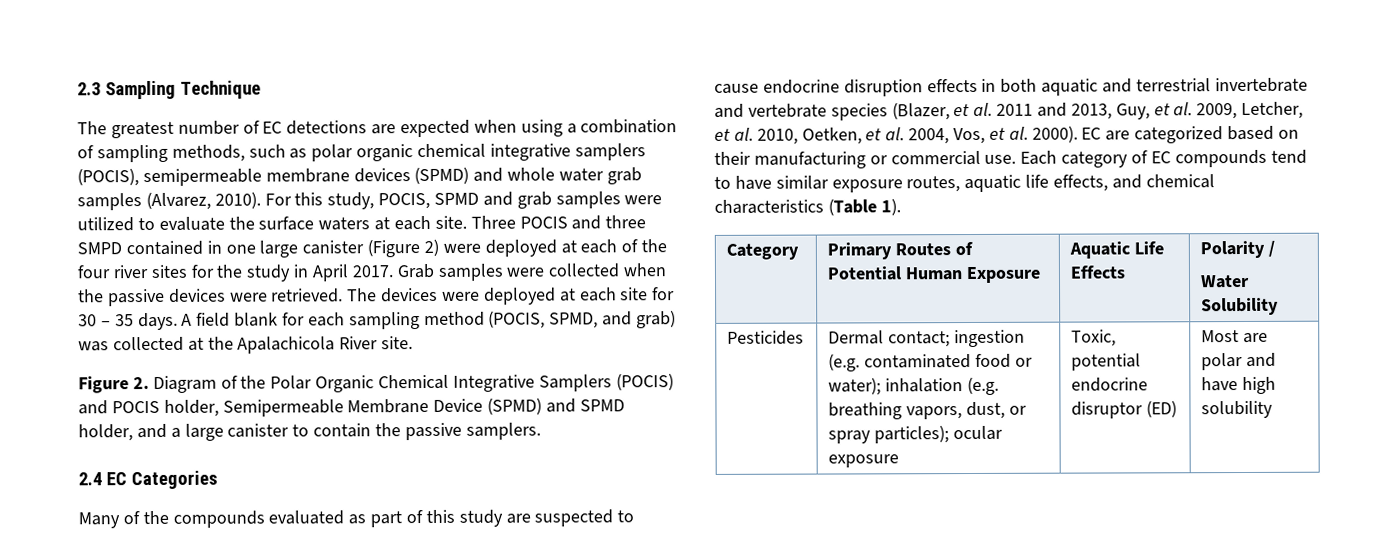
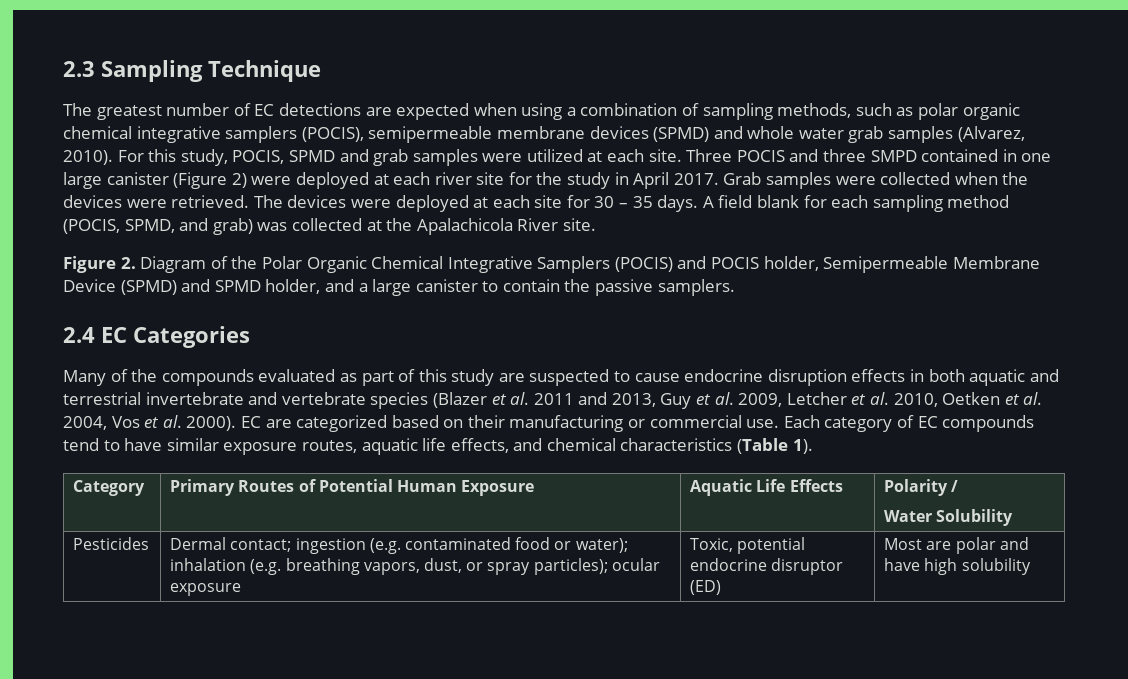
- For this study, POCIS, SPMD and grab samples were utilized to evaluate the surface waters at each site.
+ For this study, POCIS, SPMD and grab samples were utilized at each site.
- Three POCIS and three SMPD contained in one large canister (Figure 2) were deployed at each of the four river sites for the study in April 2017.
+ Three POCIS and three SMPD contained in one large canister (Figure 2) were deployed at each river site for the study in April 2017.
- Grab samples were collected when the passive devices were retrieved.
+ Grab samples were collected when the devices were retrieved.
- Many of the compounds evaluated as part of this study are suspected to cause endocrine disruption effects in both aquatic and terrestrial invertebrate and vertebrate species (Blazer, et al. 2011 and 2013, Guy, et al. 2009, Letcher, et al. 2010, Oetken, et al. 2004, Vos, et al. 2000).
+ Many of the compounds evaluated as part of this study are suspected to cause endocrine disruption effects in both aquatic and terrestrial invertebrate and vertebrate species (Blazer et al. 2011 and 2013, Guy et al. 2009, Letcher et al. 2010, Oetken et al. 2004, Vos et al. 2000).

